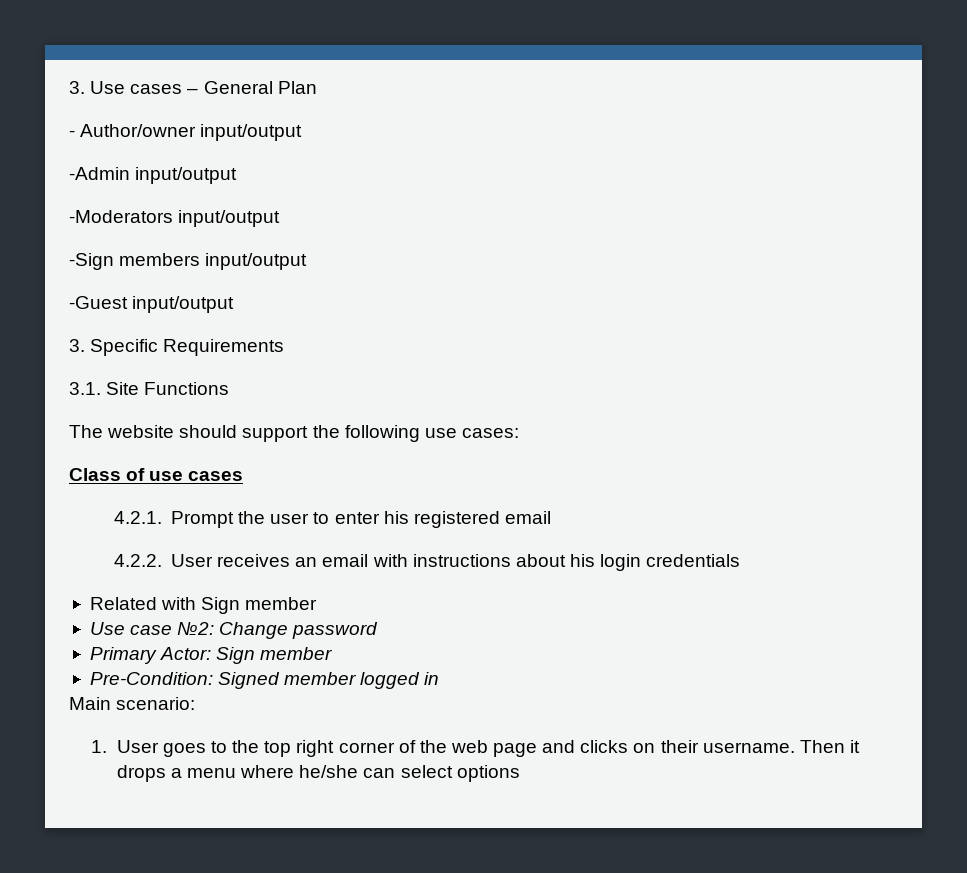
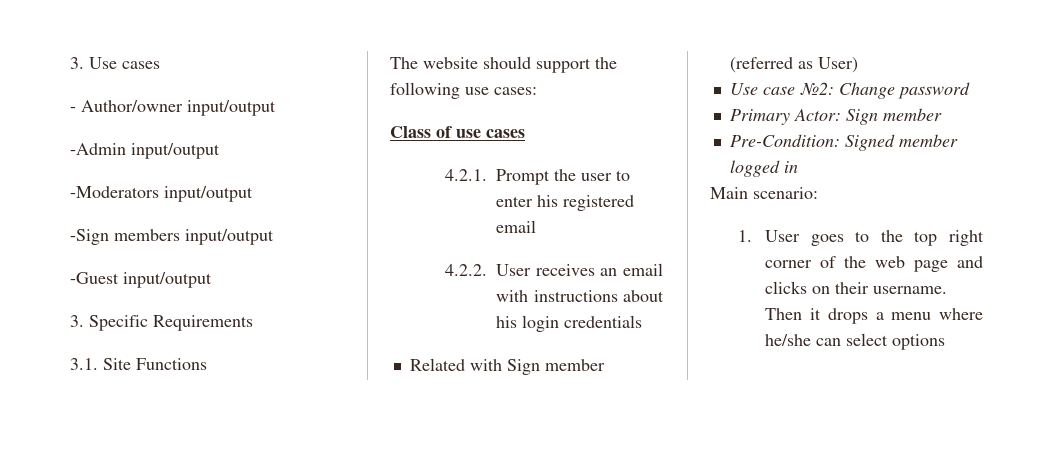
- 3. Use cases – General Plan
+ 3. Use cases
- Related with Sign member
+ Related with Sign member (referred as User)

